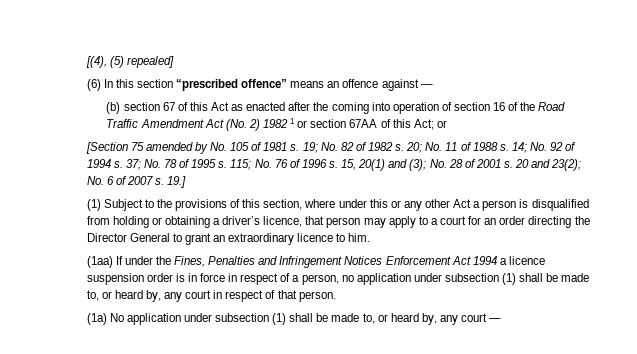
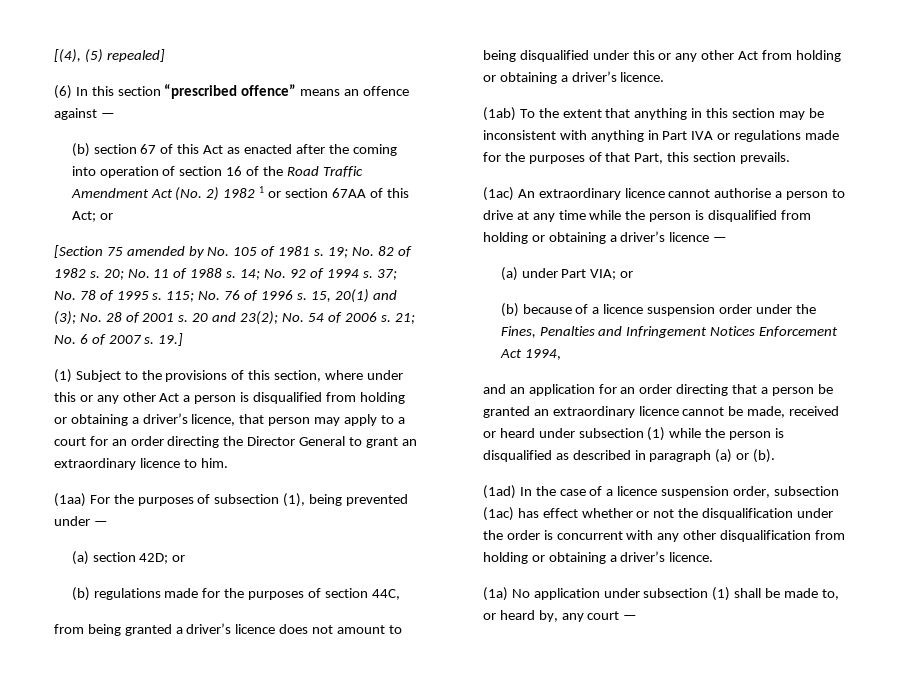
- 20 and 23(2); No. 6 of 2007 s.
+ 20 and 23(2); No. 54 of 2006 s. 21; No. 6 of 2007 s.
- (1aa) If under the Fines, Penalties and Infringement Notices Enforcement Act 1994 a licence suspension order is in force in respect of a person, no application under subsection (1) shall be made to, or heard by, any court in respect of that person.
+ (1aa) For the purposes of subsection (1), being prevented under —
+ (a) section 42D; or
+ (b) regulations made for the purposes of section 44C,
+ from being granted a driver’s licence does not amount to being disqualified under this or any other Act from holding or obtaining a driver’s licence.
+ (1ab) To the extent that anything in this section may be inconsistent with anything in Part IVA or regulations made for the purposes of that Part, this section prevails.
+ (1ac) An extraordinary licence cannot authorise a person to drive at any time while the person is disqualified from holding or obtaining a driver’s licence —
+ (a) under Part VIA; or
+ (b) because of a licence suspension order under the Fines, Penalties and Infringement Notices Enforcement Act 1994,
+ and an application for an order directing that a person be granted an extraordinary licence cannot be made, received or heard under subsection (1) while the person is disqualified as described in paragraph (a) or (b).
+ (1ad) In the case of a licence suspension order, subsection (1ac) has effect whether or not the disqualification under the order is concurrent with any other disqualification from holding or obtaining a driver’s licence.

